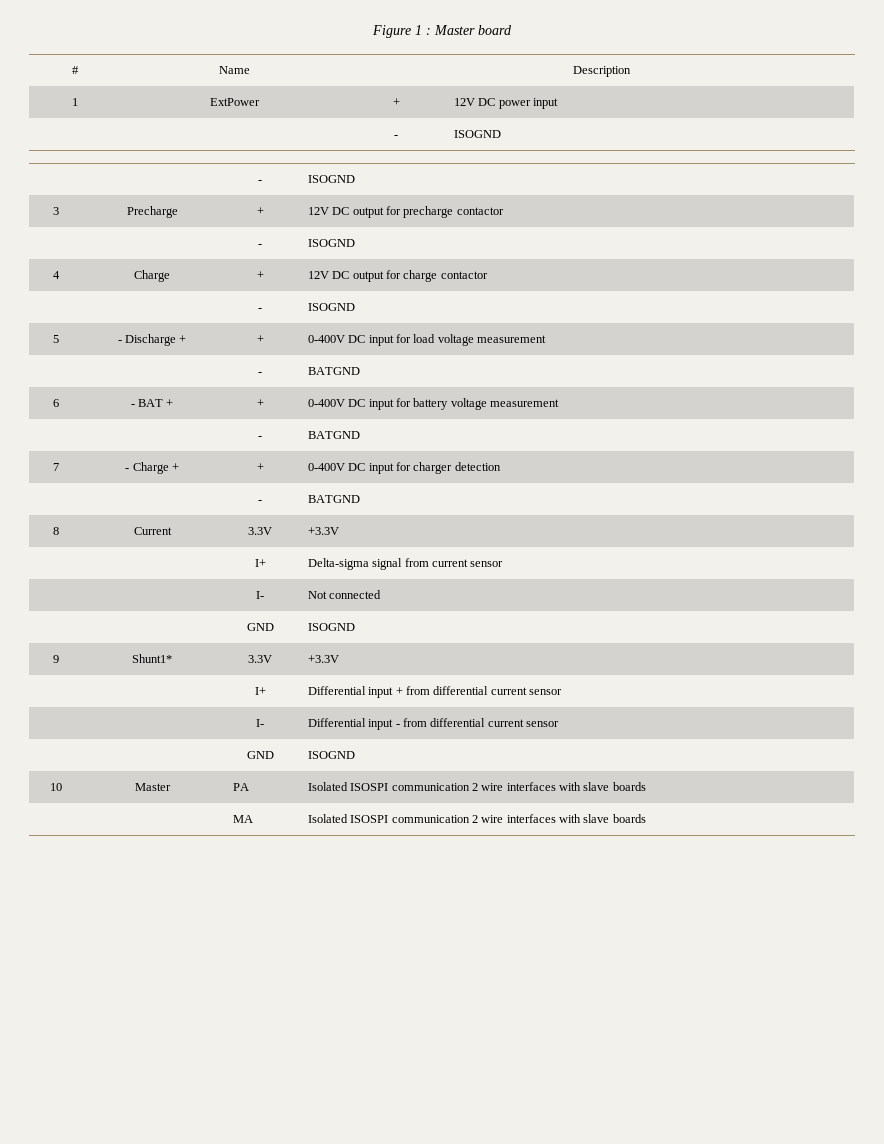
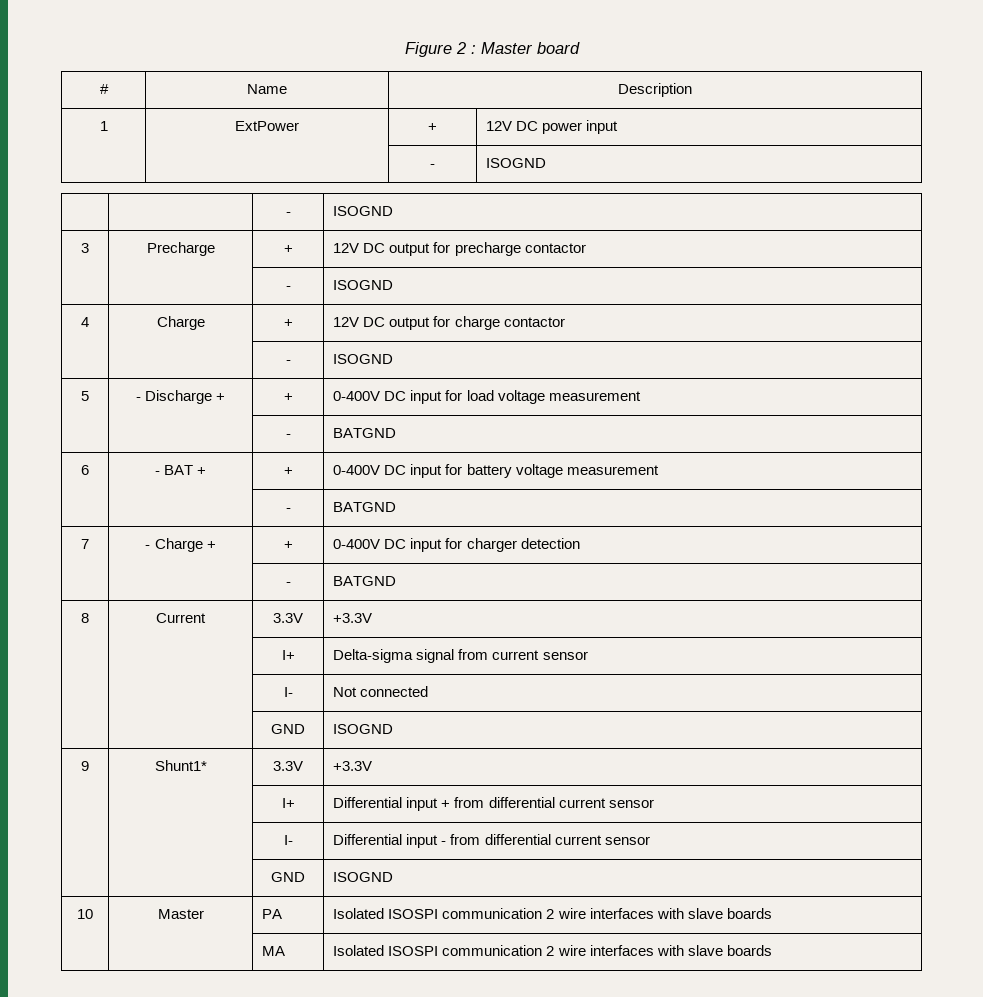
- Figure 1 : Master board
+ Figure 2 : Master board

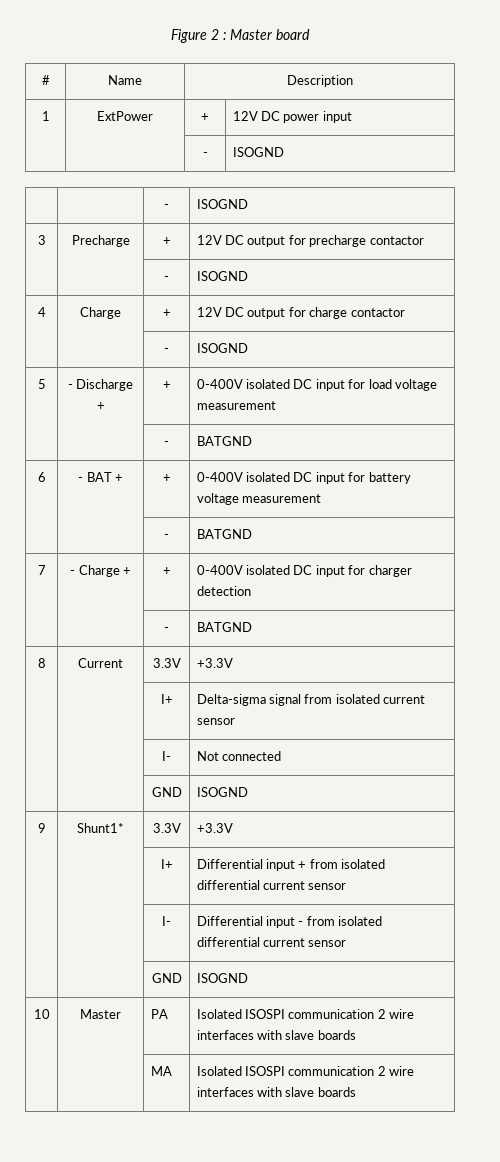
- 5 | - Discharge + | + | 0-400V DC input for load voltage measurement
+ 5 | - Discharge + | + | 0-400V isolated DC input for load voltage measurement
- 6 | - BAT + | + | 0-400V DC input for battery voltage measurement
+ 6 | - BAT + | + | 0-400V isolated DC input for battery voltage measurement
- 7 | - Charge + | + | 0-400V DC input for charger detection
+ 7 | - Charge + | + | 0-400V isolated DC input for charger detection
- | | I+ | Delta-sigma signal from current sensor
+ | | I+ | Delta-sigma signal from isolated current sensor
- | | I+ | Differential input + from differential current sensor
+ | | I+ | Differential input + from isolated differential current sensor
- | | I- | Differential input - from differential current sensor
+ | | I- | Differential input - from isolated differential current sensor

